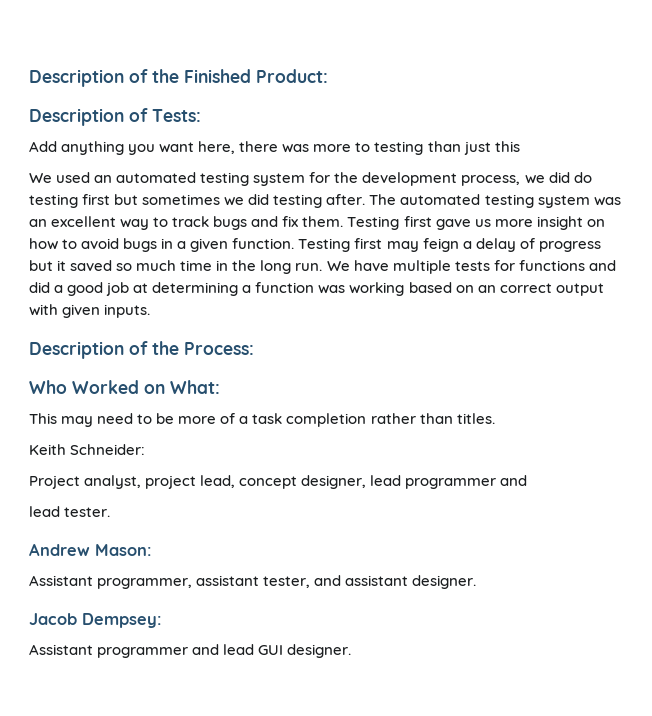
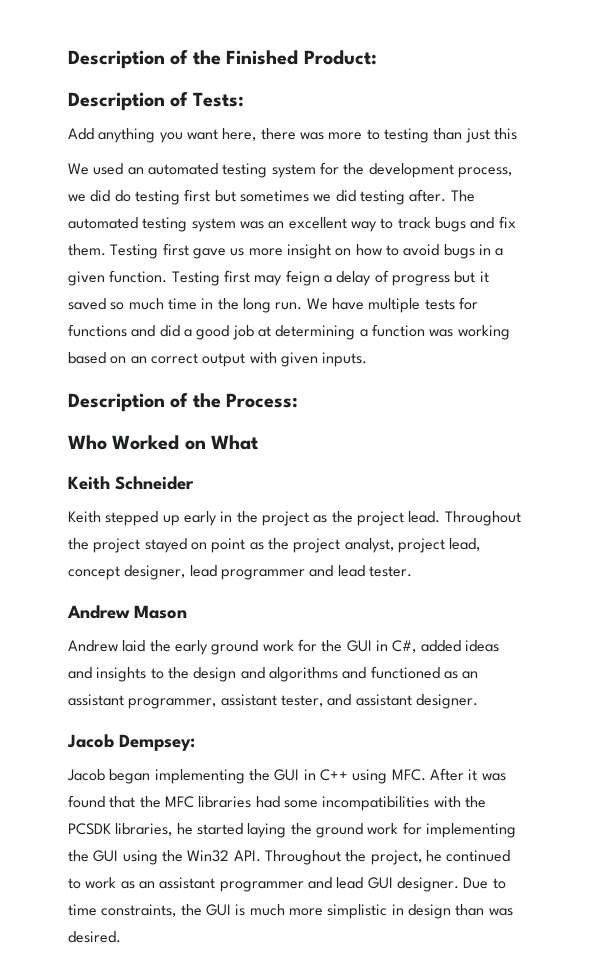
- Who Worked on What:
- This may need to be more of a task completion rather than titles.
- Keith Schneider:
- Project analyst, project lead, concept designer, lead programmer and
- lead tester.
+ Who Worked on What
+ Keith Schneider
+ Keith stepped up early in the project as the project lead. Throughout the project stayed on point as the project analyst, project lead, concept designer, lead programmer and lead tester.
- Andrew Mason:
- Assistant programmer, assistant tester, and assistant designer.
+ Andrew Mason
+ Andrew laid the early ground work for the GUI in C#, added ideas and insights to the design and algorithms and functioned as an assistant programmer, assistant tester, and assistant designer.
- Assistant programmer and lead GUI designer.
+ Jacob began implementing the GUI in C++ using MFC. After it was found that the MFC libraries had some incompatibilities with the PCSDK libraries, he started laying the ground work for implementing the GUI using the Win32 API. Throughout the project, he continued to work as an assistant programmer and lead GUI designer.
+ Due to time constraints, the GUI is much more simplistic in design than was desired.

